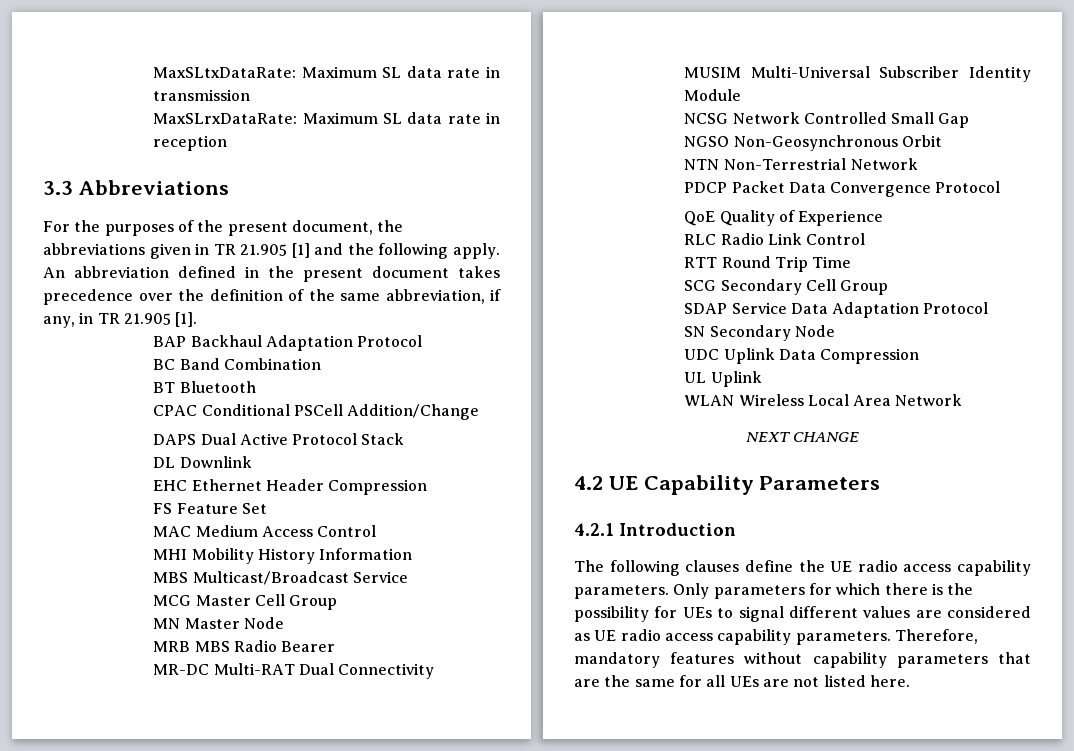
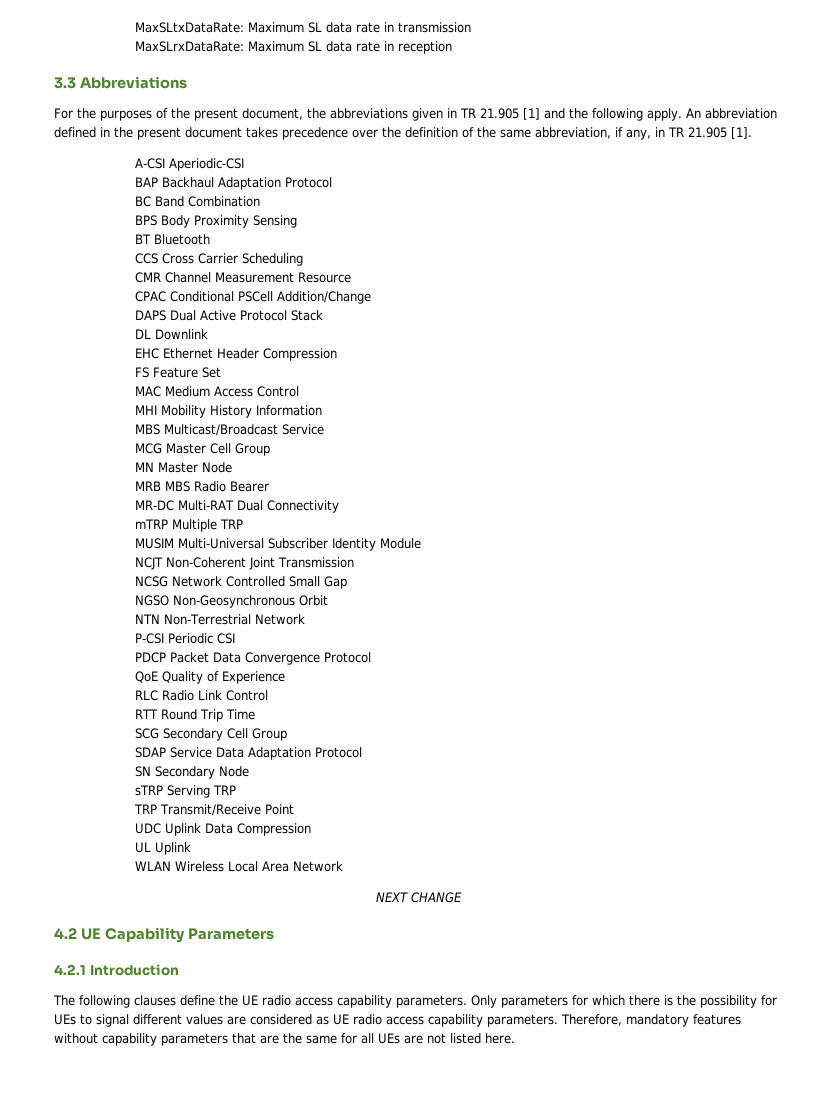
+ A-CSI Aperiodic-CSI
+ BPS Body Proximity Sensing
  BT Bluetooth
+ CCS Cross Carrier Scheduling
+ CMR Channel Measurement Resource
+ mTRP Multiple TRP
+ NCJT Non-Coherent Joint Transmission
+ P-CSI Periodic CSI
+ sTRP Serving TRP
+ TRP Transmit/Receive Point

